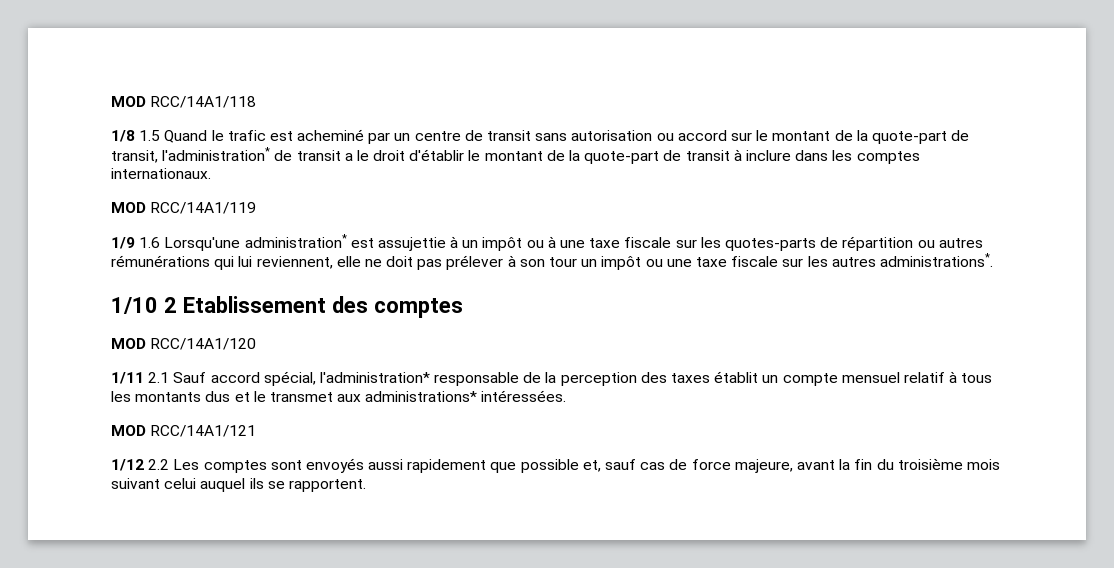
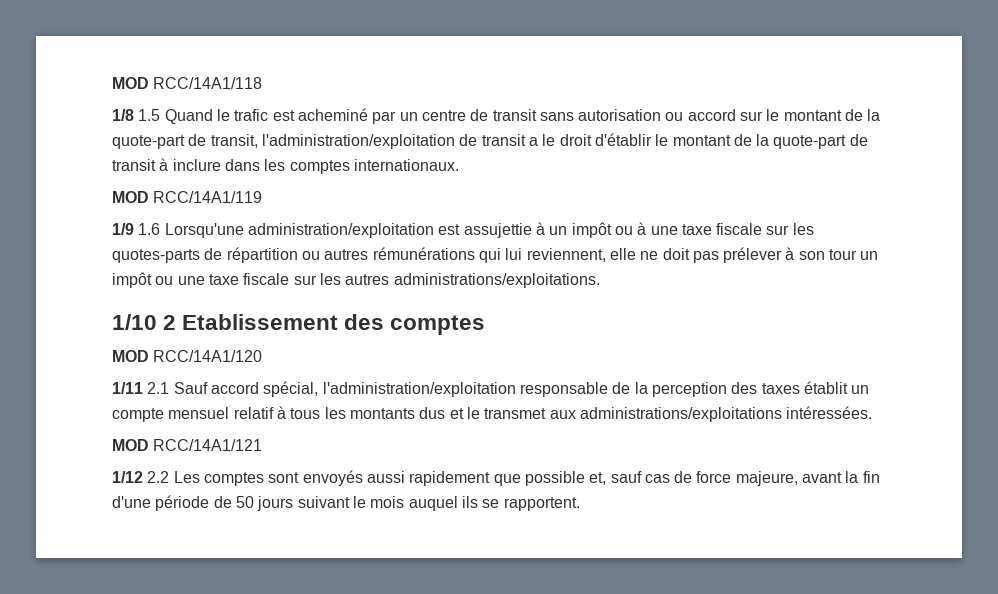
- 1/8 1.5 Quand le trafic est acheminé par un centre de transit sans autorisation ou accord sur le montant de la quote-part de transit, l'administration* de transit a le droit d'établir le montant de la quote-part de transit à inclure dans les comptes internationaux.
+ 1/8 1.5 Quand le trafic est acheminé par un centre de transit sans autorisation ou accord sur le montant de la quote-part de transit, l'administration/exploitation de transit a le droit d'établir le montant de la quote-part de transit à inclure dans les comptes internationaux.
- 1/9 1.6 Lorsqu'une administration* est assujettie à un impôt ou à une taxe fiscale sur les quotes-parts de répartition ou autres rémunérations qui lui reviennent, elle ne doit pas prélever à son tour un impôt ou une taxe fiscale sur les autres administrations*.
+ 1/9 1.6 Lorsqu'une administration/exploitation est assujettie à un impôt ou à une taxe fiscale sur les quotes-parts de répartition ou autres rémunérations qui lui reviennent, elle ne doit pas prélever à son tour un impôt ou une taxe fiscale sur les autres administrations/exploitations.
- 1/11 2.1 Sauf accord spécial, l'administration* responsable de la perception des taxes établit un compte mensuel relatif à tous les montants dus et le transmet aux administrations* intéressées.
+ 1/11 2.1 Sauf accord spécial, l'administration/exploitation responsable de la perception des taxes établit un compte mensuel relatif à tous les montants dus et le transmet aux administrations/exploitations intéressées.
- 1/12 2.2 Les comptes sont envoyés aussi rapidement que possible et, sauf cas de force majeure, avant la fin du troisième mois suivant celui auquel ils se rapportent.
+ 1/12 2.2 Les comptes sont envoyés aussi rapidement que possible et, sauf cas de force majeure, avant la fin d'une période de 50 jours suivant le mois auquel ils se rapportent.

